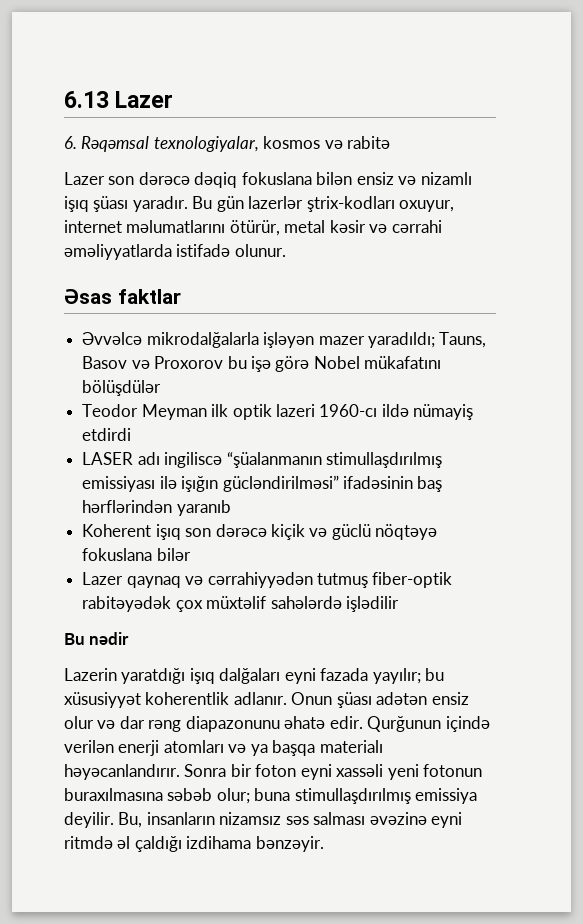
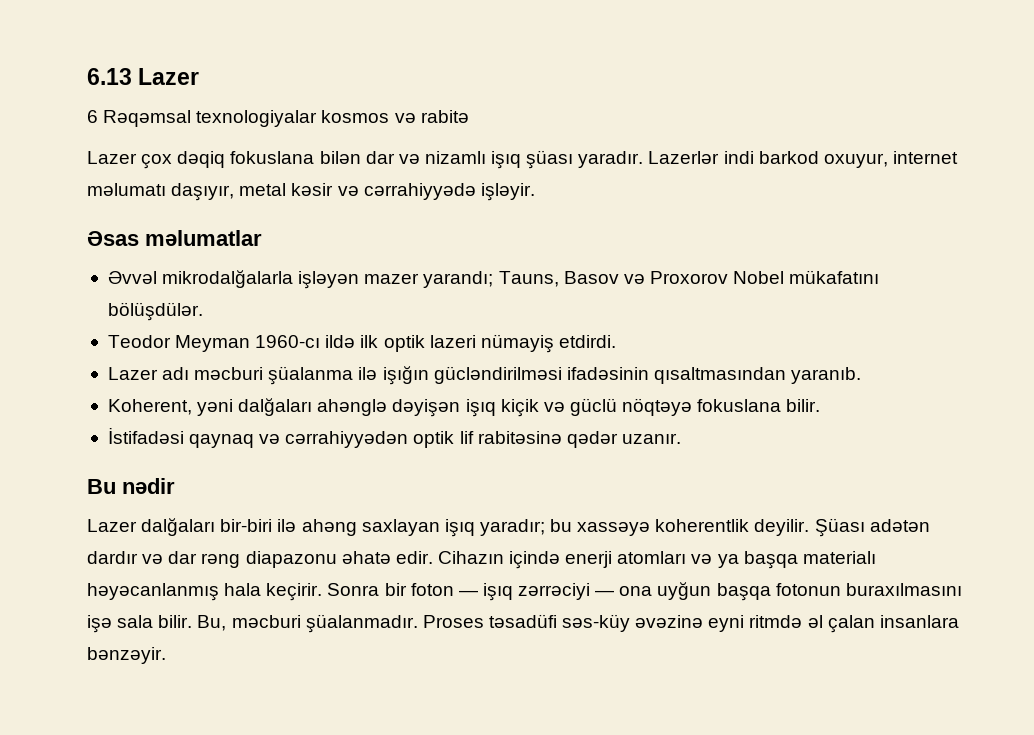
- 6. Rəqəmsal texnologiyalar, kosmos və rabitə
+ 6 Rəqəmsal texnologiyalar kosmos və rabitə
- Lazer son dərəcə dəqiq fokuslana bilən ensiz və nizamlı işıq şüası yaradır.
+ Lazer çox dəqiq fokuslana bilən dar və nizamlı işıq şüası yaradır.
- Bu gün lazerlər ştrix-kodları oxuyur, internet məlumatlarını ötürür, metal kəsir və cərrahi əməliyyatlarda istifadə olunur.
+ Lazerlər indi barkod oxuyur, internet məlumatı daşıyır, metal kəsir və cərrahiyyədə işləyir.
- Əsas faktlar
- Əvvəlcə mikrodalğalarla işləyən mazer yaradıldı; Tauns, Basov və Proxorov bu işə görə Nobel mükafatını bölüşdülər
+ Əsas məlumatlar
+ Əvvəl mikrodalğalarla işləyən mazer yarandı; Tauns, Basov və Proxorov Nobel mükafatını bölüşdülər.
- Teodor Meyman ilk optik lazeri 1960-cı ildə nümayiş etdirdi
- LASER adı ingiliscə “şüalanmanın stimullaşdırılmış emissiyası ilə işığın gücləndirilməsi” ifadəsinin baş hərflərindən yaranıb
- Koherent işıq son dərəcə kiçik və güclü nöqtəyə fokuslana bilər
- Lazer qaynaq və cərrahiyyədən tutmuş fiber-optik rabitəyədək çox müxtəlif sahələrdə işlədilir
+ Teodor Meyman 1960-cı ildə ilk optik lazeri nümayiş etdirdi.
+ Lazer adı məcburi şüalanma ilə işığın gücləndirilməsi ifadəsinin qısaltmasından yaranıb.
+ Koherent, yəni dalğaları ahənglə dəyişən işıq kiçik və güclü nöqtəyə fokuslana bilir.
+ İstifadəsi qaynaq və cərrahiyyədən optik lif rabitəsinə qədər uzanır.
  Bu nədir
- Lazerin yaratdığı işıq dalğaları eyni fazada yayılır; bu xüsusiyyət koherentlik adlanır. Onun şüası adətən ensiz olur və dar rəng diapazonunu əhatə edir.
+ Lazer dalğaları bir-biri ilə ahəng saxlayan işıq yaradır; bu xassəyə koherentlik deyilir. Şüası adətən dardır və dar rəng diapazonu əhatə edir.
- Qurğunun içində verilən enerji atomları və ya başqa materialı həyəcanlandırır. Sonra bir foton eyni xassəli yeni fotonun buraxılmasına səbəb olur; buna stimullaşdırılmış emissiya deyilir. Bu, insanların nizamsız səs salması əvəzinə eyni ritmdə əl çaldığı izdihama bənzəyir.
+ Cihazın içində enerji atomları və ya başqa materialı həyəcanlanmış hala keçirir. Sonra bir foton — işıq zərrəciyi — ona uyğun başqa fotonun buraxılmasını işə sala bilir. Bu, məcburi şüalanmadır. Proses təsadüfi səs-küy əvəzinə eyni ritmdə əl çalan insanlara bənzəyir.

